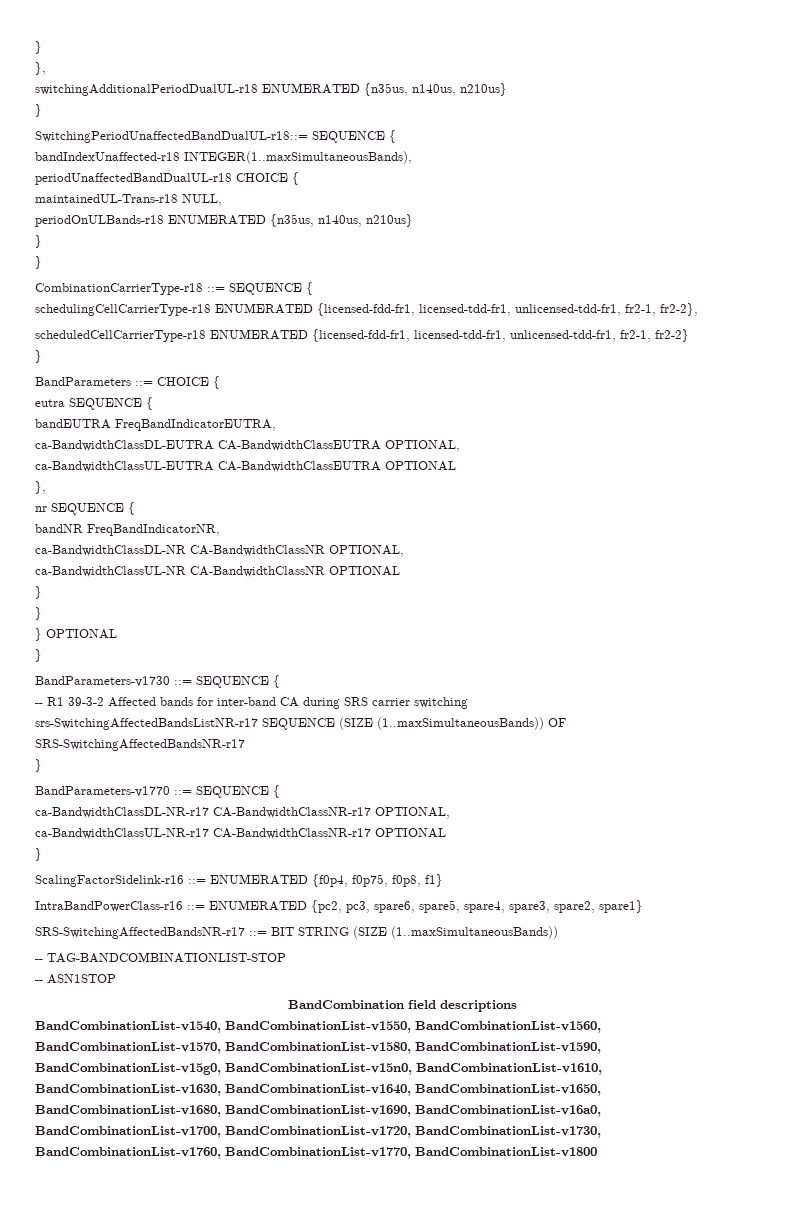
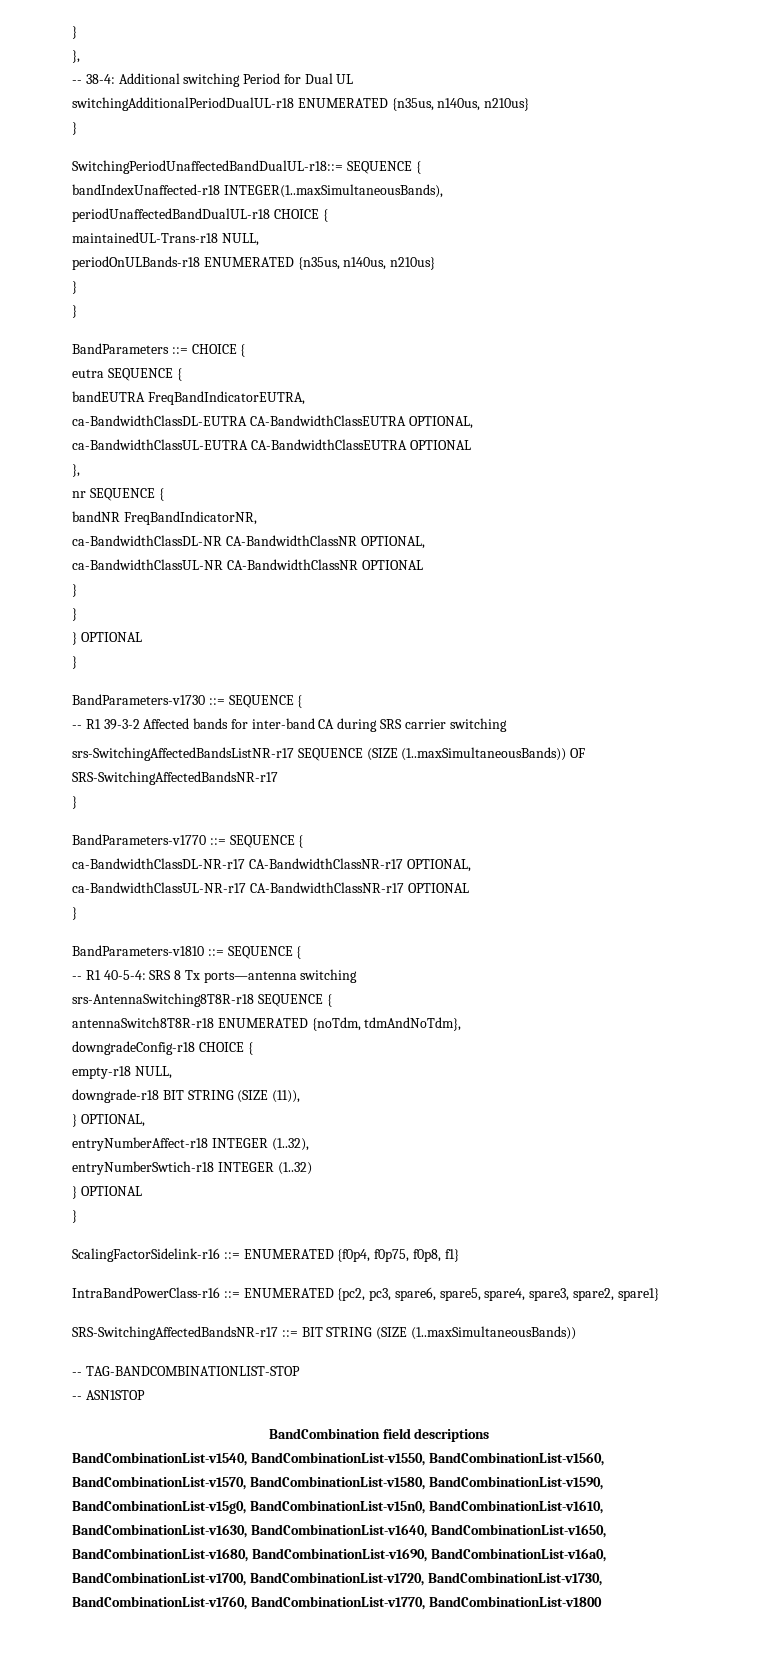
+ -- 38-4: Additional switching Period for Dual UL
- CombinationCarrierType-r18 ::= SEQUENCE {
- schedulingCellCarrierType-r18 ENUMERATED {licensed-fdd-fr1, licensed-tdd-fr1, unlicensed-tdd-fr1, fr2-1, fr2-2},
- scheduledCellCarrierType-r18 ENUMERATED {licensed-fdd-fr1, licensed-tdd-fr1, unlicensed-tdd-fr1, fr2-1, fr2-2}
- }
+ BandParameters-v1810 ::= SEQUENCE {
+ -- R1 40-5-4: SRS 8 Tx ports—antenna switching
+ srs-AntennaSwitching8T8R-r18 SEQUENCE {
+ antennaSwitch8T8R-r18 ENUMERATED {noTdm, tdmAndNoTdm},
+ downgradeConfig-r18 CHOICE {
+ empty-r18 NULL,
+ downgrade-r18 BIT STRING (SIZE (11)),
+ } OPTIONAL,
+ entryNumberAffect-r18 INTEGER (1..32),
+ entryNumberSwtich-r18 INTEGER (1..32)
+ } OPTIONAL
+ }

